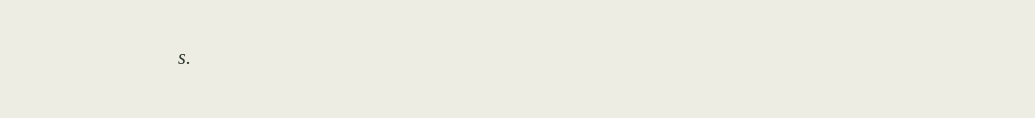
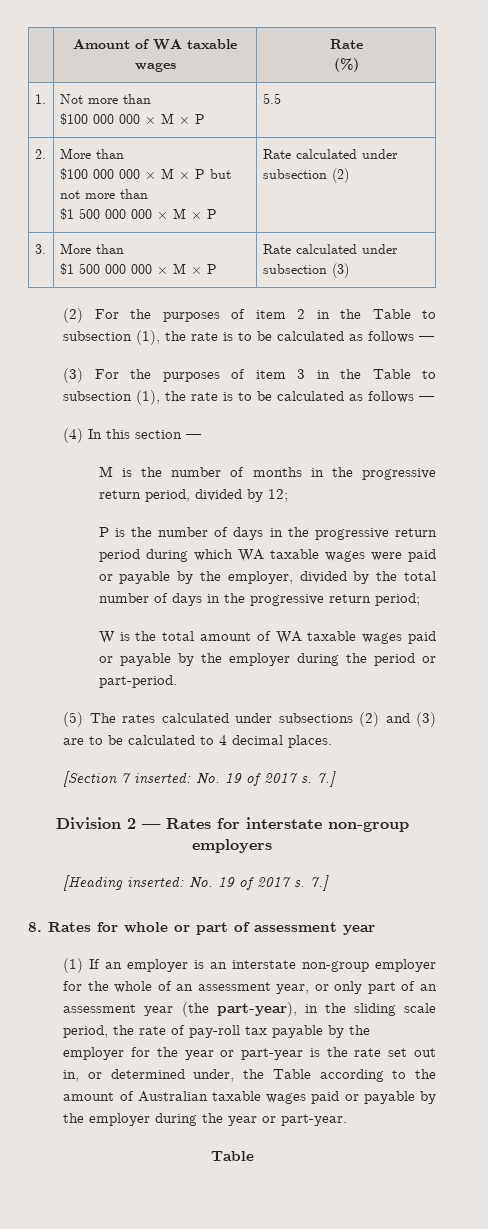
- s.
+ | Amount of WA taxable wages | Rate
+ (%)
+ 1. | Not more than
+ $100 000 000 × M × P | 5.5
+ 2. | More than
+ $100 000 000 × M × P but not more than
+ $1 500 000 000 × M × P | Rate calculated under subsection (2)
+ 3. | More than
+ $1 500 000 000 × M × P | Rate calculated under subsection (3)
+ (2) For the purposes of item 2 in the Table to subsection (1), the rate is to be calculated as follows —
+ (3) For the purposes of item 3 in the Table to subsection (1), the rate is to be calculated as follows —
+ (4) In this section —
+ M is the number of months in the progressive return period, divided by 12;
+ P is the number of days in the progressive return period during which WA taxable wages were paid or payable by the employer, divided by the total number of days in the progressive return period;
+ W is the total amount of WA taxable wages paid or payable by the employer during the period or part-period.
+ (5) The rates calculated under subsections (2) and (3) are to be calculated to 4 decimal places.
+ [Section 7 inserted: No. 19 of 2017 s. 7.]
+ Division 2 — Rates for interstate non-group employers
+ [Heading inserted: No. 19 of 2017 s. 7.]
+ 8. Rates for whole or part of assessment year
+ (1) If an employer is an interstate non-group employer for the whole of an assessment year, or only part of an assessment year (the part-year), in the sliding scale period, the rate of pay-roll tax payable by the employer for the year or part-year is the rate set out in, or determined under, the Table according to the amount of Australian taxable wages paid or payable by the employer during the year or part-year.
+ Table

